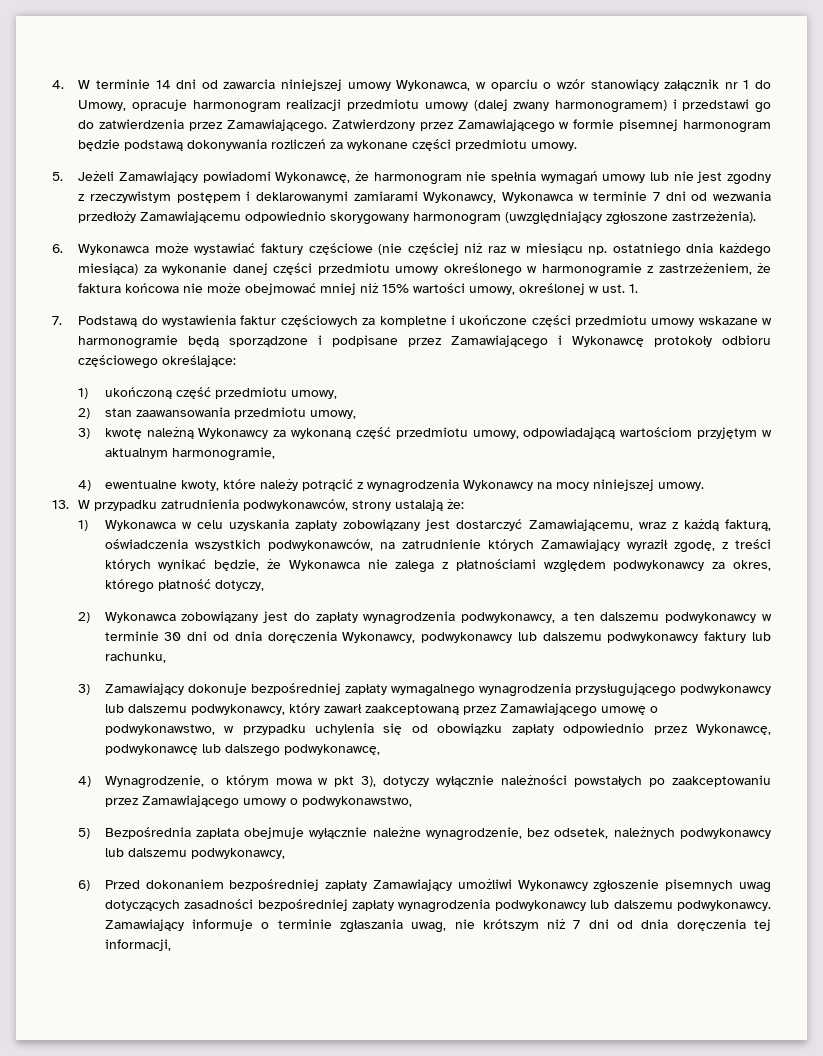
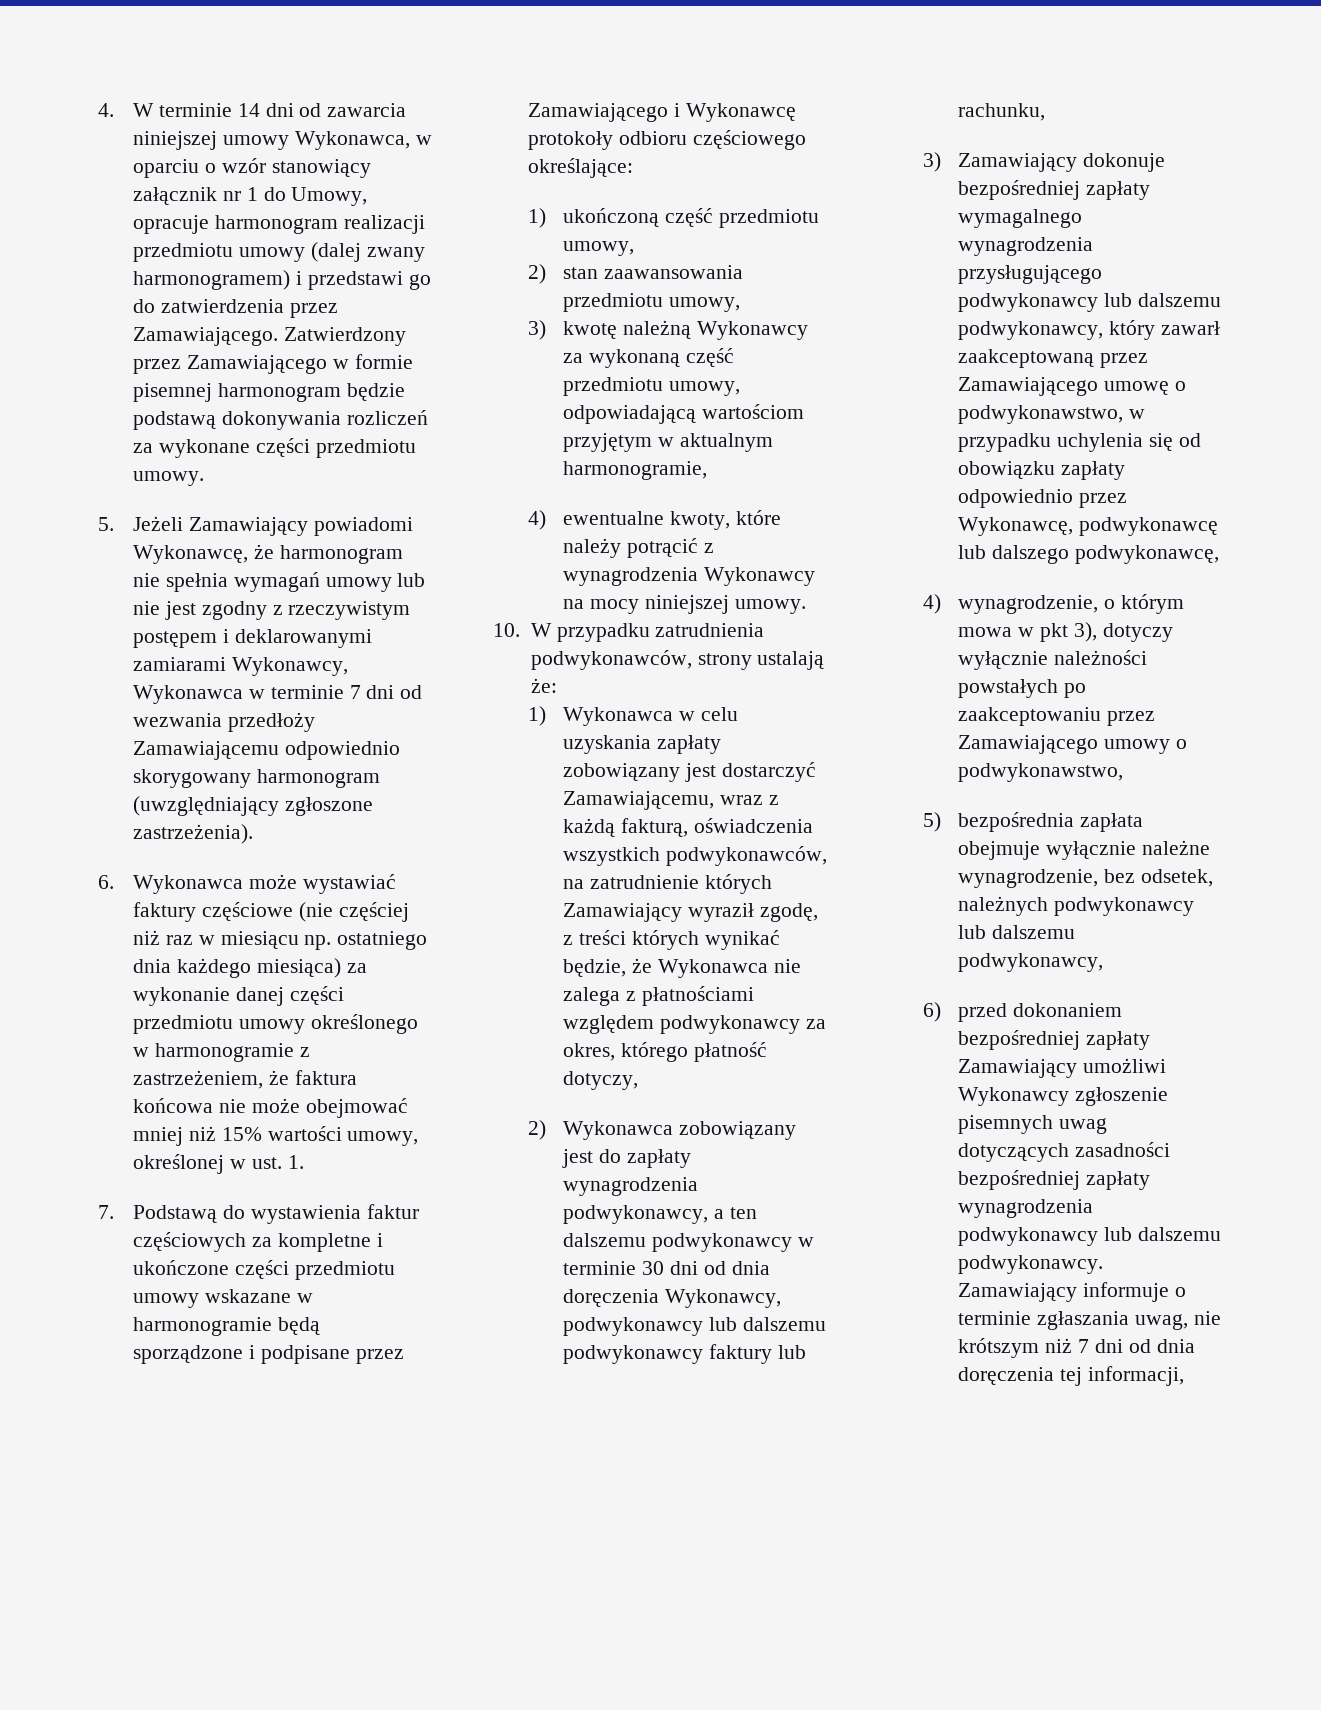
- 13. W przypadku zatrudnienia podwykonawców, strony ustalają że:
+ 10. W przypadku zatrudnienia podwykonawców, strony ustalają że:
- 4) Wynagrodzenie, o którym mowa w pkt 3), dotyczy wyłącznie należności powstałych po zaakceptowaniu przez Zamawiającego umowy o podwykonawstwo,
+ 4) wynagrodzenie, o którym mowa w pkt 3), dotyczy wyłącznie należności powstałych po zaakceptowaniu przez Zamawiającego umowy o podwykonawstwo,
- 5) Bezpośrednia zapłata obejmuje wyłącznie należne wynagrodzenie, bez odsetek, należnych podwykonawcy lub dalszemu podwykonawcy,
+ 5) bezpośrednia zapłata obejmuje wyłącznie należne wynagrodzenie, bez odsetek, należnych podwykonawcy lub dalszemu podwykonawcy,
- 6) Przed dokonaniem bezpośredniej zapłaty Zamawiający umożliwi Wykonawcy zgłoszenie pisemnych uwag dotyczących zasadności bezpośredniej zapłaty wynagrodzenia podwykonawcy lub dalszemu podwykonawcy.
+ 6) przed dokonaniem bezpośredniej zapłaty Zamawiający umożliwi Wykonawcy zgłoszenie pisemnych uwag dotyczących zasadności bezpośredniej zapłaty wynagrodzenia podwykonawcy lub dalszemu podwykonawcy.

